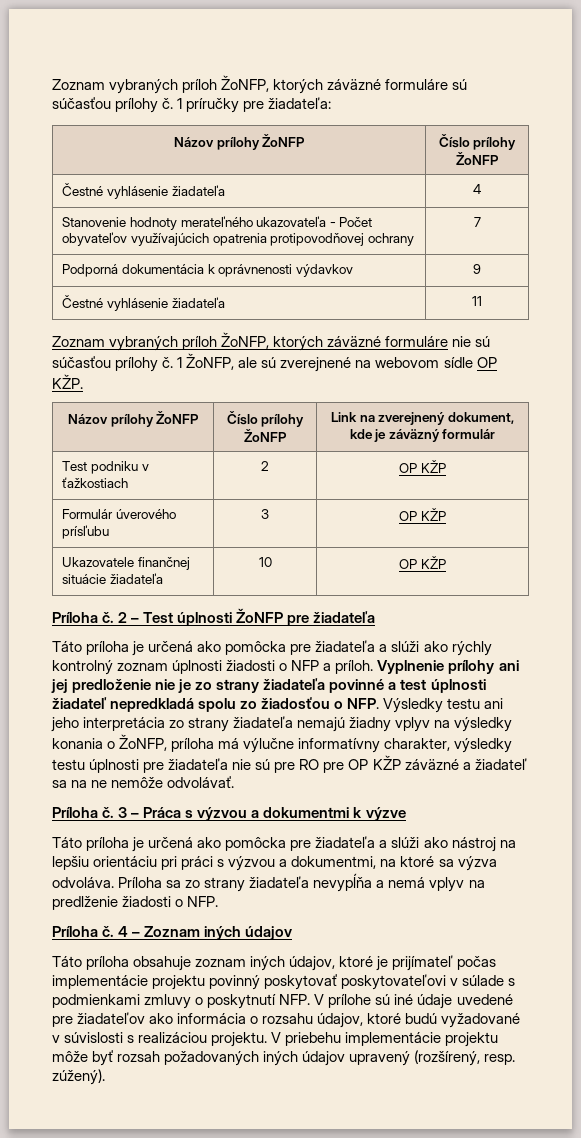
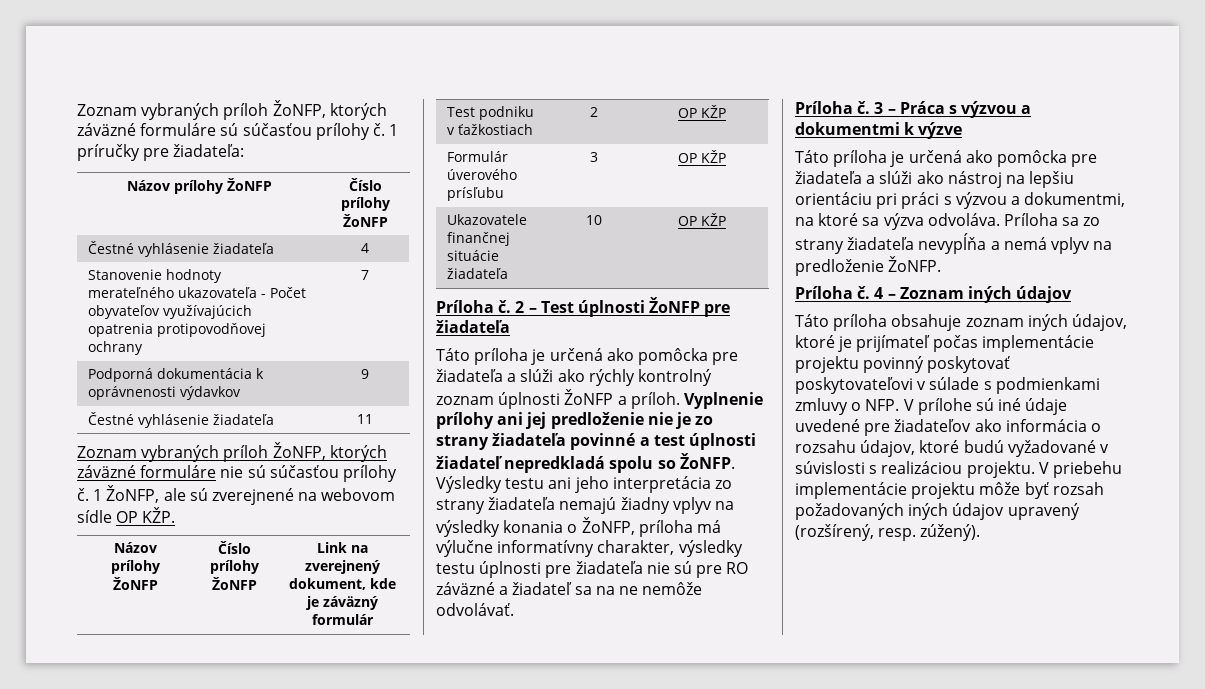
- Táto príloha je určená ako pomôcka pre žiadateľa a slúži ako rýchly kontrolný zoznam úplnosti žiadosti o NFP a príloh.
+ Táto príloha je určená ako pomôcka pre žiadateľa a slúži ako rýchly kontrolný zoznam úplnosti ŽoNFP a príloh.
- Vyplnenie prílohy ani jej predloženie nie je zo strany žiadateľa povinné a test úplnosti žiadateľ nepredkladá spolu zo žiadosťou o NFP. Výsledky testu ani jeho interpretácia zo strany žiadateľa nemajú žiadny vplyv na výsledky konania o ŽoNFP, príloha má výlučne informatívny charakter, výsledky testu úplnosti pre žiadateľa nie sú pre RO pre OP KŽP záväzné a žiadateľ sa na ne nemôže odvolávať.
+ Vyplnenie prílohy ani jej predloženie nie je zo strany žiadateľa povinné a test úplnosti žiadateľ nepredkladá spolu so ŽoNFP. Výsledky testu ani jeho interpretácia zo strany žiadateľa nemajú žiadny vplyv na výsledky konania o ŽoNFP, príloha má výlučne informatívny charakter, výsledky testu úplnosti pre žiadateľa nie sú pre RO záväzné a žiadateľ sa na ne nemôže odvolávať.
- Príloha sa zo strany žiadateľa nevypĺňa a nemá vplyv na predlženie žiadosti o NFP.
+ Príloha sa zo strany žiadateľa nevypĺňa a nemá vplyv na predloženie ŽoNFP.
- Táto príloha obsahuje zoznam iných údajov, ktoré je prijímateľ počas implementácie projektu povinný poskytovať poskytovateľovi v súlade s podmienkami zmluvy o poskytnutí NFP. V prílohe sú iné údaje uvedené pre žiadateľov ako informácia o rozsahu údajov, ktoré budú vyžadované v súvislosti s realizáciou projektu.
+ Táto príloha obsahuje zoznam iných údajov, ktoré je prijímateľ počas implementácie projektu povinný poskytovať poskytovateľovi v súlade s podmienkami zmluvy o NFP. V prílohe sú iné údaje uvedené pre žiadateľov ako informácia o rozsahu údajov, ktoré budú vyžadované v súvislosti s realizáciou projektu.

